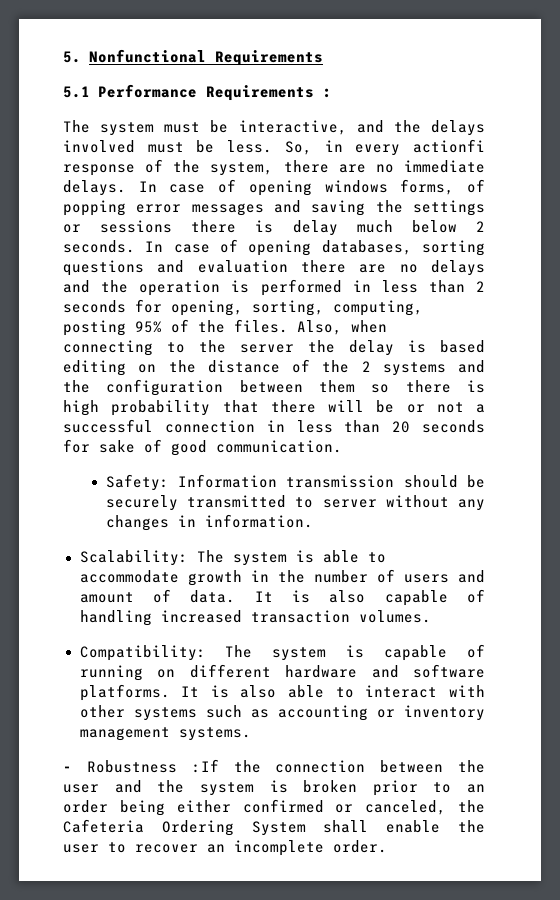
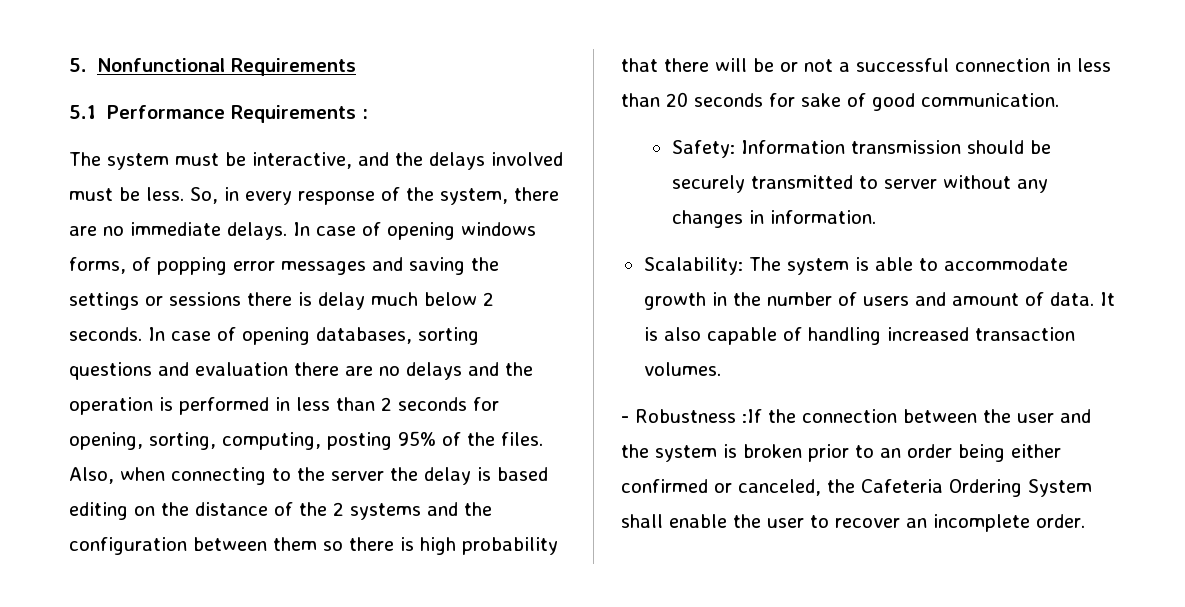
- So, in every actionfi response of the system, there are no immediate delays.
+ So, in every response of the system, there are no immediate delays.
- Compatibility: The system is capable of running on different hardware and software platforms. It is also able to interact with other systems such as accounting or inventory management systems.

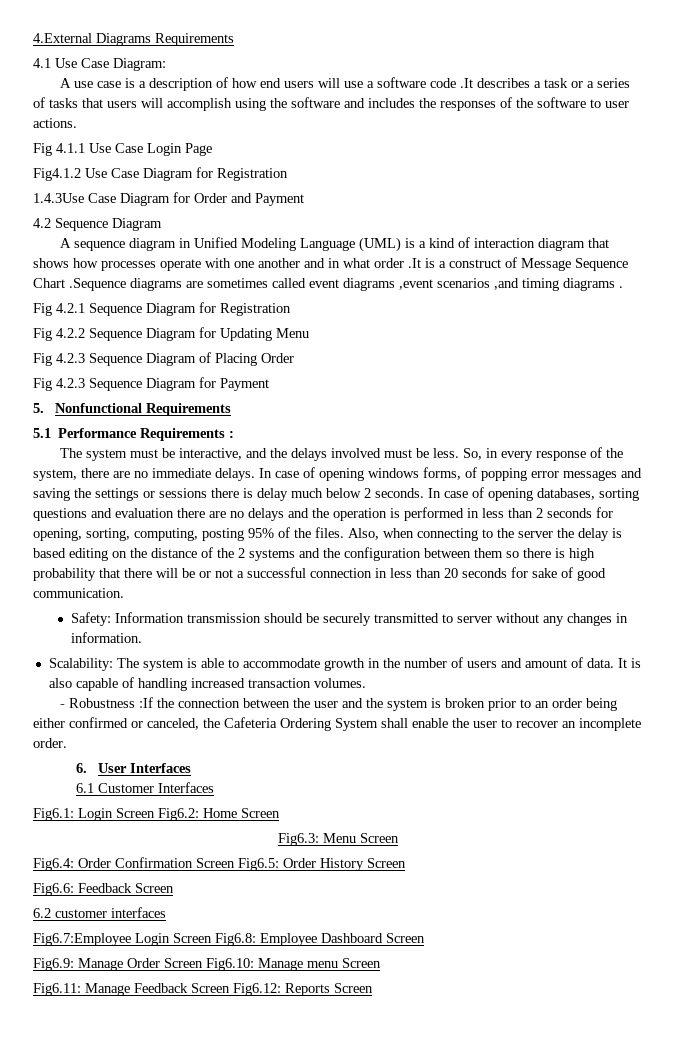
+ 4.External Diagrams Requirements
+ 4.1 Use Case Diagram:
+ A use case is a description of how end users will use a software code .It describes a task or a series of tasks that users will accomplish using the software and includes the responses of the software to user actions.
+ Fig 4.1.1 Use Case Login Page
+ Fig4.1.2 Use Case Diagram for Registration
+ 1.4.3Use Case Diagram for Order and Payment
+ 4.2 Sequence Diagram
+ A sequence diagram in Unified Modeling Language (UML) is a kind of interaction diagram that shows how processes operate with one another and in what order .It is a construct of Message Sequence Chart .Sequence diagrams are sometimes called event diagrams ,event scenarios ,and timing diagrams .
+ Fig 4.2.1 Sequence Diagram for Registration
+ Fig 4.2.2 Sequence Diagram for Updating Menu
+ Fig 4.2.3 Sequence Diagram of Placing Order
+ Fig 4.2.3 Sequence Diagram for Payment
+ 6. User Interfaces
+ 6.1 Customer Interfaces
+ Fig6.1: Login Screen Fig6.2: Home Screen
+ Fig6.3: Menu Screen
+ Fig6.4: Order Confirmation Screen Fig6.5: Order History Screen
+ Fig6.6: Feedback Screen
+ 6.2 customer interfaces
+ Fig6.7:Employee Login Screen Fig6.8: Employee Dashboard Screen
+ Fig6.9: Manage Order Screen Fig6.10: Manage menu Screen
+ Fig6.11: Manage Feedback Screen Fig6.12: Reports Screen

